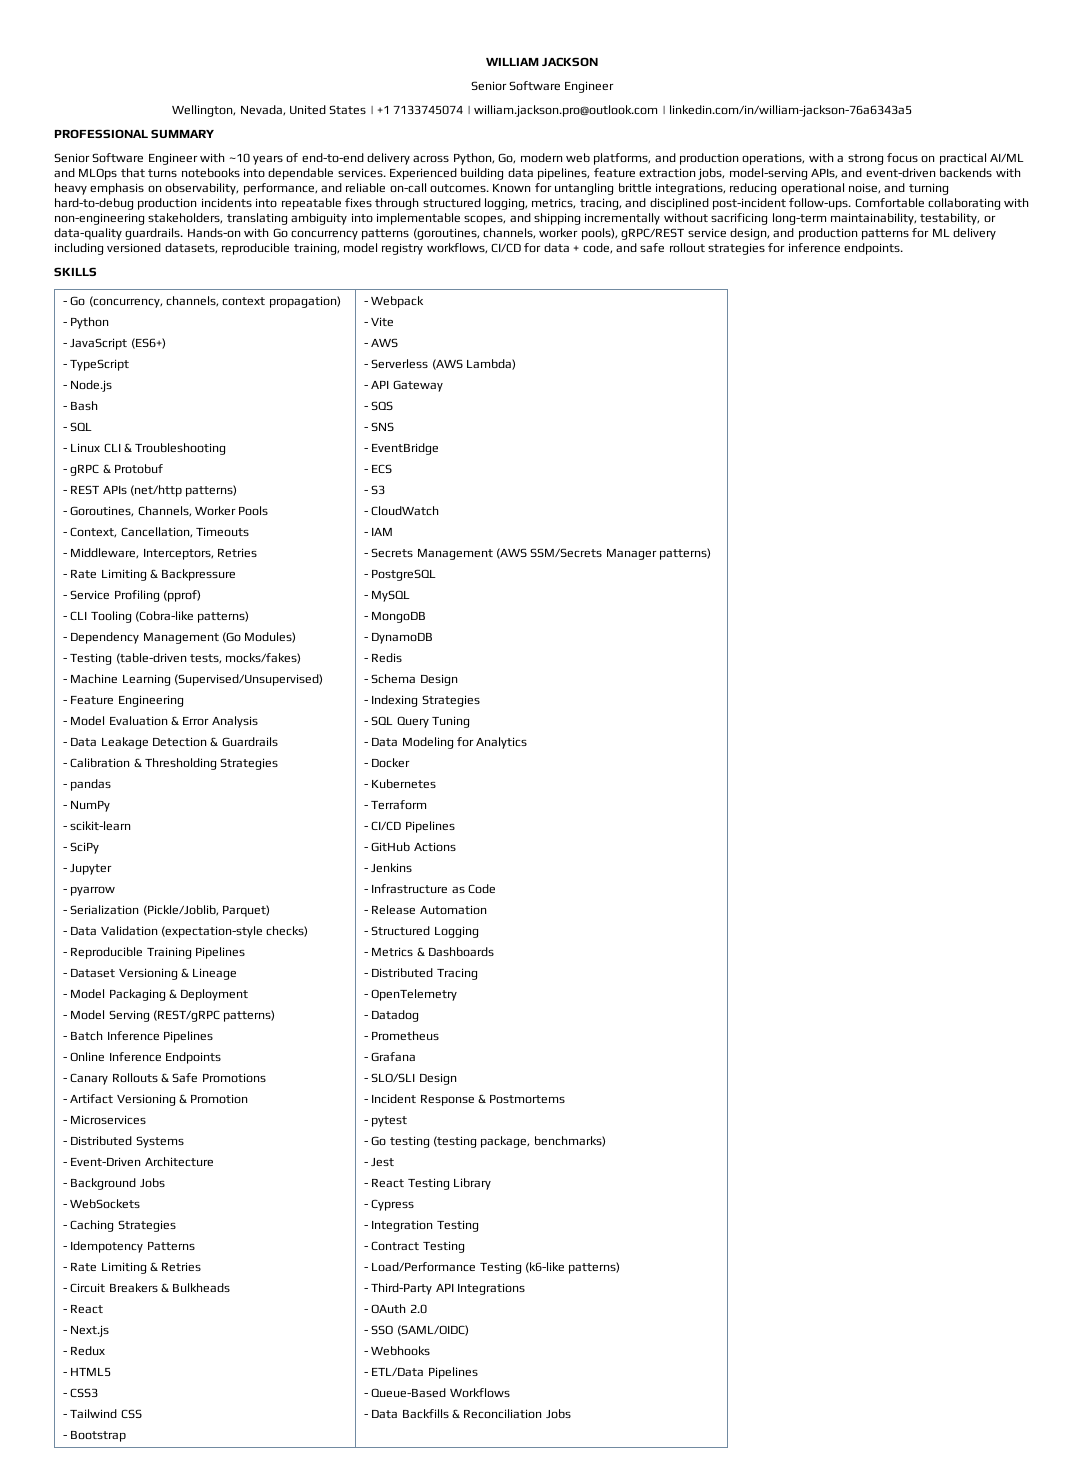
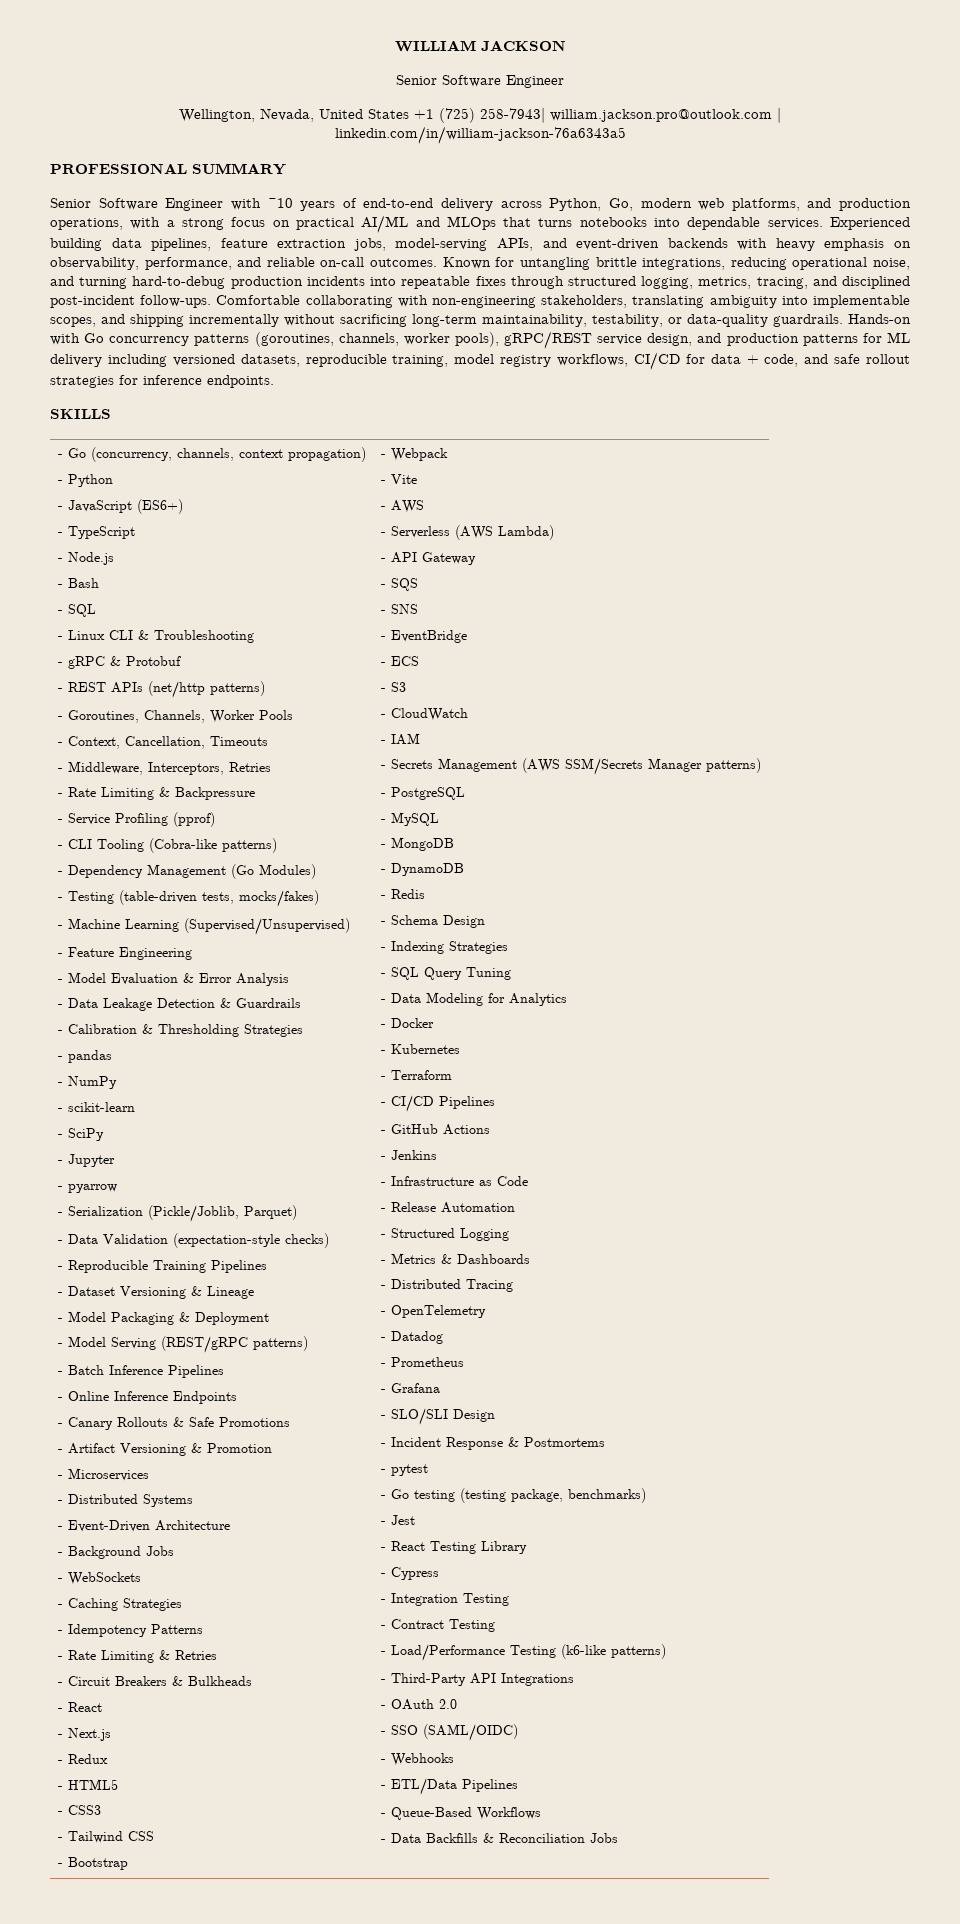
- Wellington, Nevada, United States | +1 7133745074 | william.jackson.pro@outlook.com | linkedin.com/in/william-jackson-76a6343a5
+ Wellington, Nevada, United States +1 (725) 258-7943| william.jackson.pro@outlook.com | linkedin.com/in/william-jackson-76a6343a5

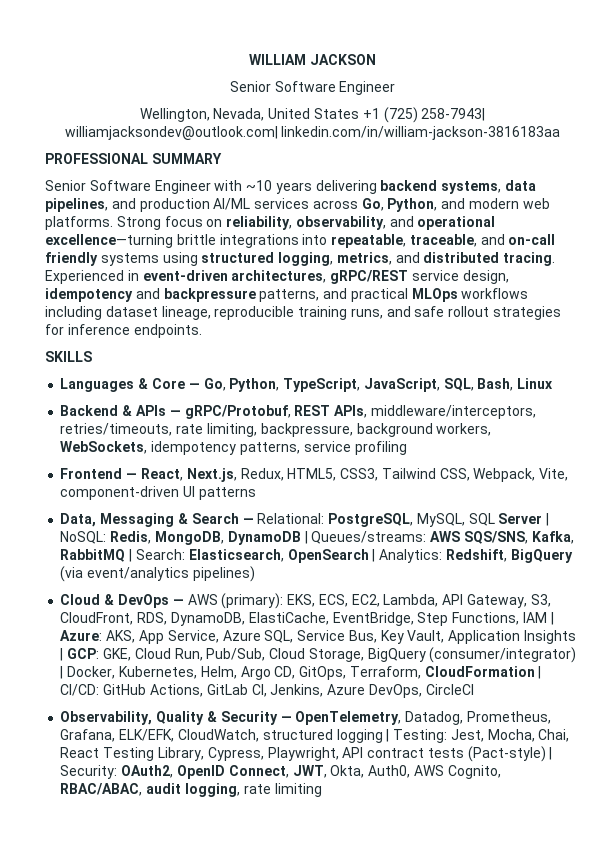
- Wellington, Nevada, United States +1 (725) 258-7943| william.jackson.pro@outlook.com | linkedin.com/in/william-jackson-76a6343a5
+ Wellington, Nevada, United States +1 (725) 258-7943| williamjacksondev@outlook.com| linkedin.com/in/william-jackson-3816183aa
- Senior Software Engineer with ~10 years of end-to-end delivery across Python, Go, modern web platforms, and production operations, with a strong focus on practical AI/ML and MLOps that turns notebooks into dependable services. Experienced building data pipelines, feature extraction jobs, model-serving APIs, and event-driven backends with heavy emphasis on observability, performance, and reliable on-call outcomes. Known for untangling brittle integrations, reducing operational noise, and turning hard-to-debug production incidents into repeatable fixes through structured logging, metrics, tracing, and disciplined post-incident follow-ups. Comfortable collaborating with non-engineering stakeholders, translating ambiguity into implementable scopes, and shipping incrementally without sacrificing long-term maintainability, testability, or data-quality guardrails. Hands-on with Go concurrency patterns (goroutines, channels, worker pools), gRPC/REST service design, and production patterns for ML delivery including versioned datasets, reproducible training, model registry workflows, CI/CD for data + code, and safe rollout strategies for inference endpoints.
+ Senior Software Engineer with ~10 years delivering backend systems, data pipelines, and production AI/ML services across Go, Python, and modern web platforms. Strong focus on reliability, observability, and operational excellence—turning brittle integrations into repeatable, traceable, and on-call friendly systems using structured logging, metrics, and distributed tracing. Experienced in event-driven architectures, gRPC/REST service design, idempotency and backpressure patterns, and practical MLOps workflows including dataset lineage, reproducible training runs, and safe rollout strategies for inference endpoints.
- - Go (concurrency, channels, context propagation)
- - Python
- - JavaScript (ES6+)
- - TypeScript
- - Node.js
- - Bash
- - SQL
- - Linux CLI & Troubleshooting
- - gRPC & Protobuf
- - REST APIs (net/http patterns)
- - Goroutines, Channels, Worker Pools
- - Context, Cancellation, Timeouts
- - Middleware, Interceptors, Retries
- - Rate Limiting & Backpressure
- - Service Profiling (pprof)
- - CLI Tooling (Cobra-like patterns)
- - Dependency Management (Go Modules)
- - Testing (table-driven tests, mocks/fakes)
- - Machine Learning (Supervised/Unsupervised)
- - Feature Engineering
- - Model Evaluation & Error Analysis
- - Data Leakage Detection & Guardrails
- - Calibration & Thresholding Strategies
- - pandas
- - NumPy
- - scikit-learn
- - SciPy
- - Jupyter
- - pyarrow
- - Serialization (Pickle/Joblib, Parquet)
- - Data Validation (expectation-style checks)
- - Reproducible Training Pipelines
- - Dataset Versioning & Lineage
- - Model Packaging & Deployment
- - Model Serving (REST/gRPC patterns)
- - Batch Inference Pipelines
- - Online Inference Endpoints
- - Canary Rollouts & Safe Promotions
- - Artifact Versioning & Promotion
- - Microservices
- - Distributed Systems
- - Event-Driven Architecture
- - Background Jobs
- - WebSockets
- - Caching Strategies
- - Idempotency Patterns
- - Rate Limiting & Retries
- - Circuit Breakers & Bulkheads
- - React
- - Next.js
- - Redux
- - HTML5
- - CSS3
- - Tailwind CSS
- - Bootstrap | - Webpack
- - Vite
- - AWS
- - Serverless (AWS Lambda)
- - API Gateway
- - SQS
- - SNS
- - EventBridge
- - ECS
- - S3
- - CloudWatch
- - IAM
- - Secrets Management (AWS SSM/Secrets Manager patterns)
- - PostgreSQL
- - MySQL
- - MongoDB
- - DynamoDB
- - Redis
- - Schema Design
- - Indexing Strategies
- - SQL Query Tuning
- - Data Modeling for Analytics
- - Docker
- - Kubernetes
- - Terraform
- - CI/CD Pipelines
- - GitHub Actions
- - Jenkins
- - Infrastructure as Code
- - Release Automation
- - Structured Logging
- - Metrics & Dashboards
- - Distributed Tracing
- - OpenTelemetry
- - Datadog
- - Prometheus
- - Grafana
- - SLO/SLI Design
- - Incident Response & Postmortems
- - pytest
- - Go testing (testing package, benchmarks)
- - Jest
- - React Testing Library
- - Cypress
- - Integration Testing
- - Contract Testing
- - Load/Performance Testing (k6-like patterns)
- - Third-Party API Integrations
- - OAuth 2.0
- - SSO (SAML/OIDC)
- - Webhooks
- - ETL/Data Pipelines
- - Queue-Based Workflows
- - Data Backfills & Reconciliation Jobs
+ Languages & Core — Go, Python, TypeScript, JavaScript, SQL, Bash, Linux
+ Backend & APIs — gRPC/Protobuf, REST APIs, middleware/interceptors, retries/timeouts, rate limiting, backpressure, background workers, WebSockets, idempotency patterns, service profiling
+ Frontend — React, Next.js, Redux, HTML5, CSS3, Tailwind CSS, Webpack, Vite, component-driven UI patterns
+ Data, Messaging & Search — Relational: PostgreSQL, MySQL, SQL Server | NoSQL: Redis, MongoDB, DynamoDB | Queues/streams: AWS SQS/SNS, Kafka, RabbitMQ | Search: Elasticsearch, OpenSearch | Analytics: Redshift, BigQuery (via event/analytics pipelines)
+ Cloud & DevOps — AWS (primary): EKS, ECS, EC2, Lambda, API Gateway, S3, CloudFront, RDS, DynamoDB, ElastiCache, EventBridge, Step Functions, IAM | Azure: AKS, App Service, Azure SQL, Service Bus, Key Vault, Application Insights | GCP: GKE, Cloud Run, Pub/Sub, Cloud Storage, BigQuery (consumer/integrator) | Docker, Kubernetes, Helm, Argo CD, GitOps, Terraform, CloudFormation | CI/CD: GitHub Actions, GitLab CI, Jenkins, Azure DevOps, CircleCI
+ Observability, Quality & Security — OpenTelemetry, Datadog, Prometheus, Grafana, ELK/EFK, CloudWatch, structured logging | Testing: Jest, Mocha, Chai, React Testing Library, Cypress, Playwright, API contract tests (Pact-style) | Security: OAuth2, OpenID Connect, JWT, Okta, Auth0, AWS Cognito, RBAC/ABAC, audit logging, rate limiting

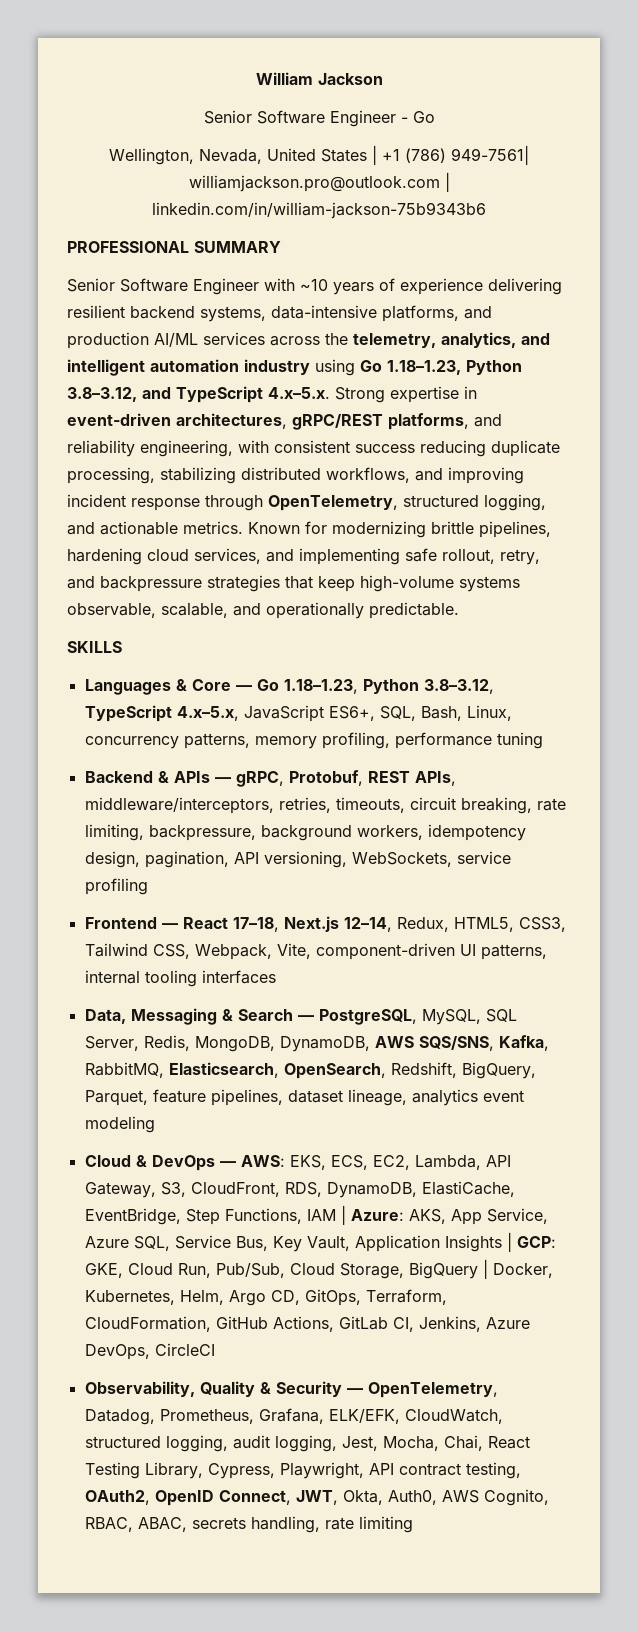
- WILLIAM JACKSON
- Senior Software Engineer
+ William Jackson
+ Senior Software Engineer - Go
- Wellington, Nevada, United States +1 (725) 258-7943| williamjacksondev@outlook.com| linkedin.com/in/william-jackson-3816183aa
+ Wellington, Nevada, United States | +1 (786) 949-7561| williamjackson.pro@outlook.com | linkedin.com/in/william-jackson-75b9343b6
- Senior Software Engineer with ~10 years delivering backend systems, data pipelines, and production AI/ML services across Go, Python, and modern web platforms. Strong focus on reliability, observability, and operational excellence—turning brittle integrations into repeatable, traceable, and on-call friendly systems using structured logging, metrics, and distributed tracing. Experienced in event-driven architectures, gRPC/REST service design, idempotency and backpressure patterns, and practical MLOps workflows including dataset lineage, reproducible training runs, and safe rollout strategies for inference endpoints.
+ Senior Software Engineer with ~10 years of experience delivering resilient backend systems, data-intensive platforms, and production AI/ML services across the telemetry, analytics, and intelligent automation industry using Go 1.18–1.23, Python 3.8–3.12, and TypeScript 4.x–5.x. Strong expertise in event-driven architectures, gRPC/REST platforms, and reliability engineering, with consistent success reducing duplicate processing, stabilizing distributed workflows, and improving incident response through OpenTelemetry, structured logging, and actionable metrics. Known for modernizing brittle pipelines, hardening cloud services, and implementing safe rollout, retry, and backpressure strategies that keep high-volume systems observable, scalable, and operationally predictable.
- Languages & Core — Go, Python, TypeScript, JavaScript, SQL, Bash, Linux
+ Languages & Core — Go 1.18–1.23, Python 3.8–3.12, TypeScript 4.x–5.x, JavaScript ES6+, SQL, Bash, Linux, concurrency patterns, memory profiling, performance tuning
- Backend & APIs — gRPC/Protobuf, REST APIs, middleware/interceptors, retries/timeouts, rate limiting, backpressure, background workers, WebSockets, idempotency patterns, service profiling
+ Backend & APIs — gRPC, Protobuf, REST APIs, middleware/interceptors, retries, timeouts, circuit breaking, rate limiting, backpressure, background workers, idempotency design, pagination, API versioning, WebSockets, service profiling
- Frontend — React, Next.js, Redux, HTML5, CSS3, Tailwind CSS, Webpack, Vite, component-driven UI patterns
+ Frontend — React 17–18, Next.js 12–14, Redux, HTML5, CSS3, Tailwind CSS, Webpack, Vite, component-driven UI patterns, internal tooling interfaces
- Data, Messaging & Search — Relational: PostgreSQL, MySQL, SQL Server | NoSQL: Redis, MongoDB, DynamoDB | Queues/streams: AWS SQS/SNS, Kafka, RabbitMQ | Search: Elasticsearch, OpenSearch | Analytics: Redshift, BigQuery (via event/analytics pipelines)
+ Data, Messaging & Search — PostgreSQL, MySQL, SQL Server, Redis, MongoDB, DynamoDB, AWS SQS/SNS, Kafka, RabbitMQ, Elasticsearch, OpenSearch, Redshift, BigQuery, Parquet, feature pipelines, dataset lineage, analytics event modeling
- Cloud & DevOps — AWS (primary): EKS, ECS, EC2, Lambda, API Gateway, S3, CloudFront, RDS, DynamoDB, ElastiCache, EventBridge, Step Functions, IAM | Azure: AKS, App Service, Azure SQL, Service Bus, Key Vault, Application Insights | GCP: GKE, Cloud Run, Pub/Sub, Cloud Storage, BigQuery (consumer/integrator) | Docker, Kubernetes, Helm, Argo CD, GitOps, Terraform, CloudFormation | CI/CD: GitHub Actions, GitLab CI, Jenkins, Azure DevOps, CircleCI
+ Cloud & DevOps — AWS: EKS, ECS, EC2, Lambda, API Gateway, S3, CloudFront, RDS, DynamoDB, ElastiCache, EventBridge, Step Functions, IAM | Azure: AKS, App Service, Azure SQL, Service Bus, Key Vault, Application Insights | GCP: GKE, Cloud Run, Pub/Sub, Cloud Storage, BigQuery | Docker, Kubernetes, Helm, Argo CD, GitOps, Terraform, CloudFormation, GitHub Actions, GitLab CI, Jenkins, Azure DevOps, CircleCI
- Observability, Quality & Security — OpenTelemetry, Datadog, Prometheus, Grafana, ELK/EFK, CloudWatch, structured logging | Testing: Jest, Mocha, Chai, React Testing Library, Cypress, Playwright, API contract tests (Pact-style) | Security: OAuth2, OpenID Connect, JWT, Okta, Auth0, AWS Cognito, RBAC/ABAC, audit logging, rate limiting
+ Observability, Quality & Security — OpenTelemetry, Datadog, Prometheus, Grafana, ELK/EFK, CloudWatch, structured logging, audit logging, Jest, Mocha, Chai, React Testing Library, Cypress, Playwright, API contract testing, OAuth2, OpenID Connect, JWT, Okta, Auth0, AWS Cognito, RBAC, ABAC, secrets handling, rate limiting

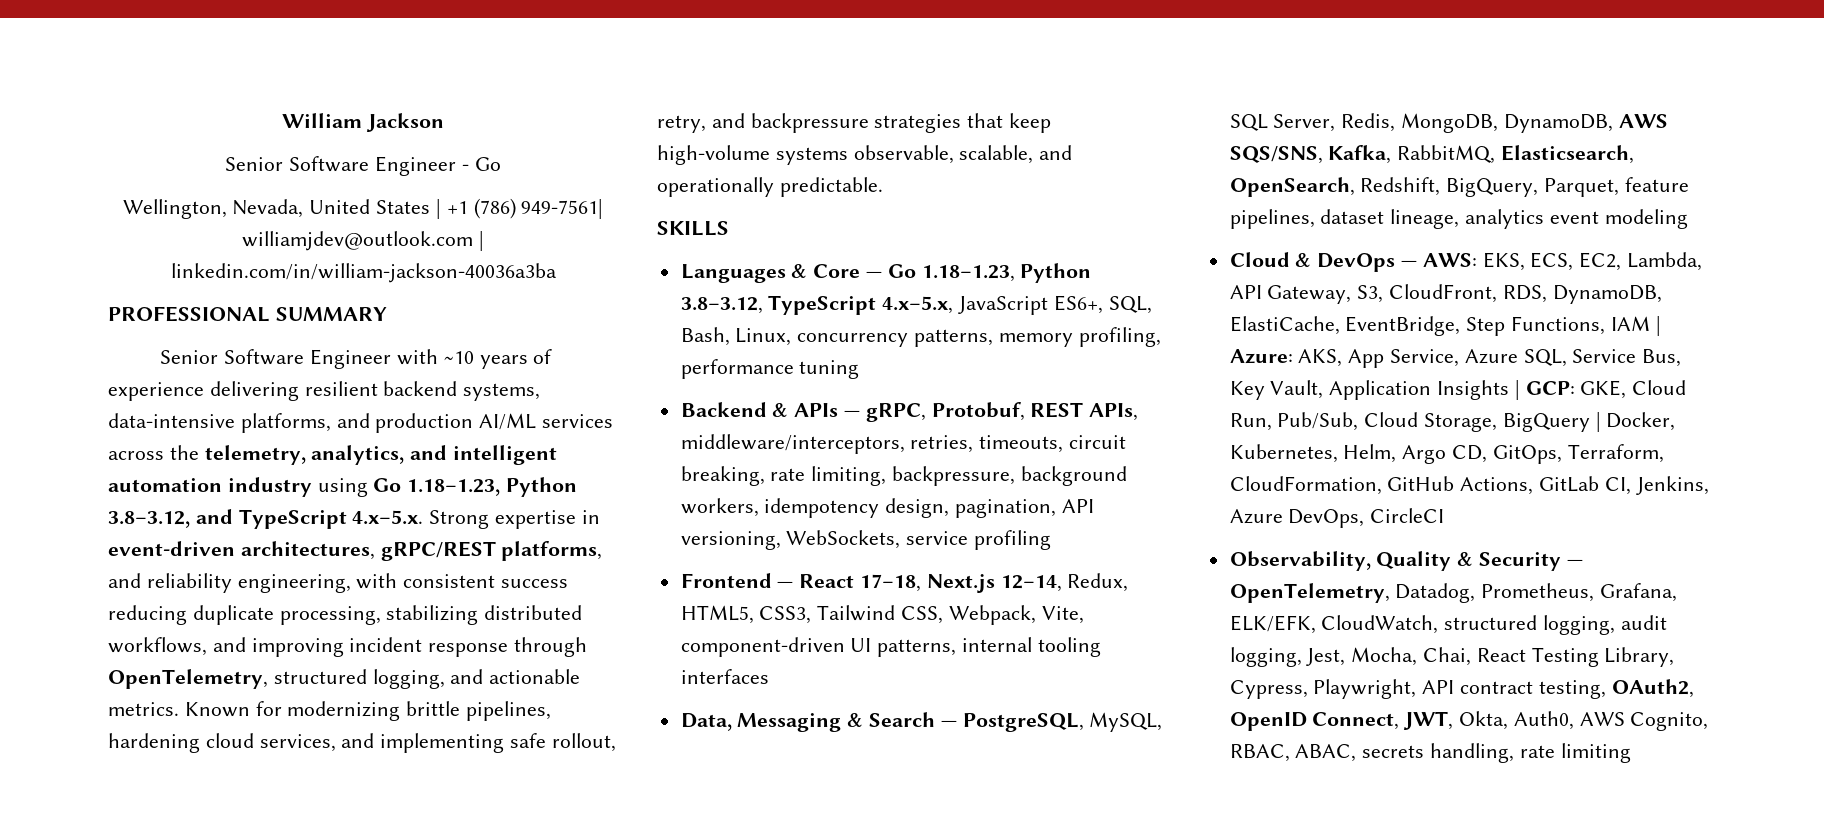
- Wellington, Nevada, United States | +1 (786) 949-7561| williamjackson.pro@outlook.com | linkedin.com/in/william-jackson-75b9343b6
+ Wellington, Nevada, United States | +1 (786) 949-7561| williamjdev@outlook.com | linkedin.com/in/william-jackson-40036a3ba

